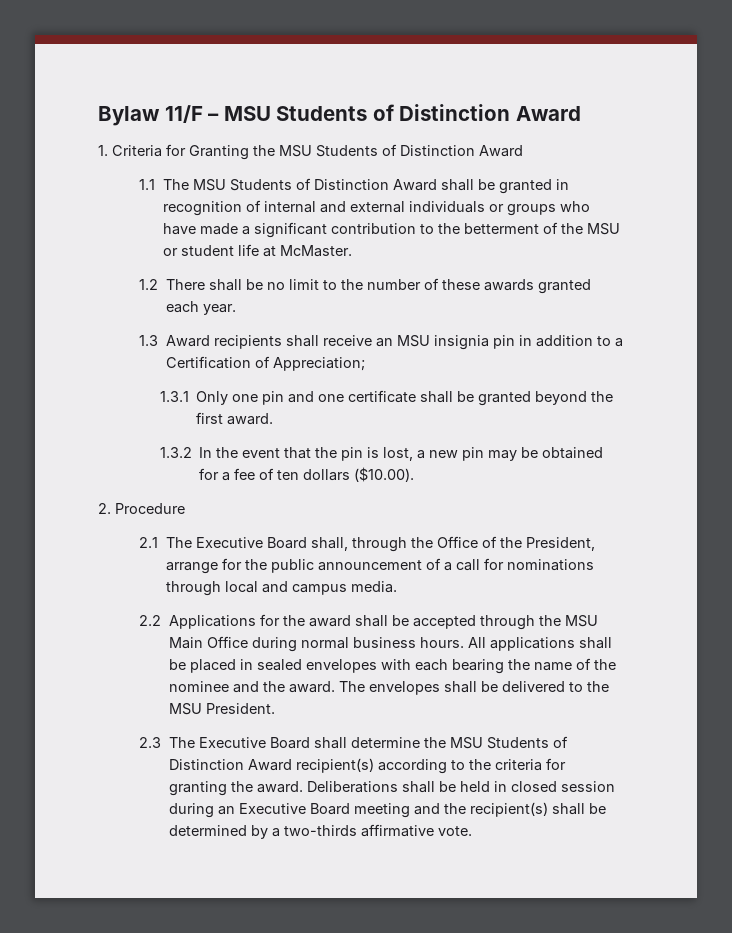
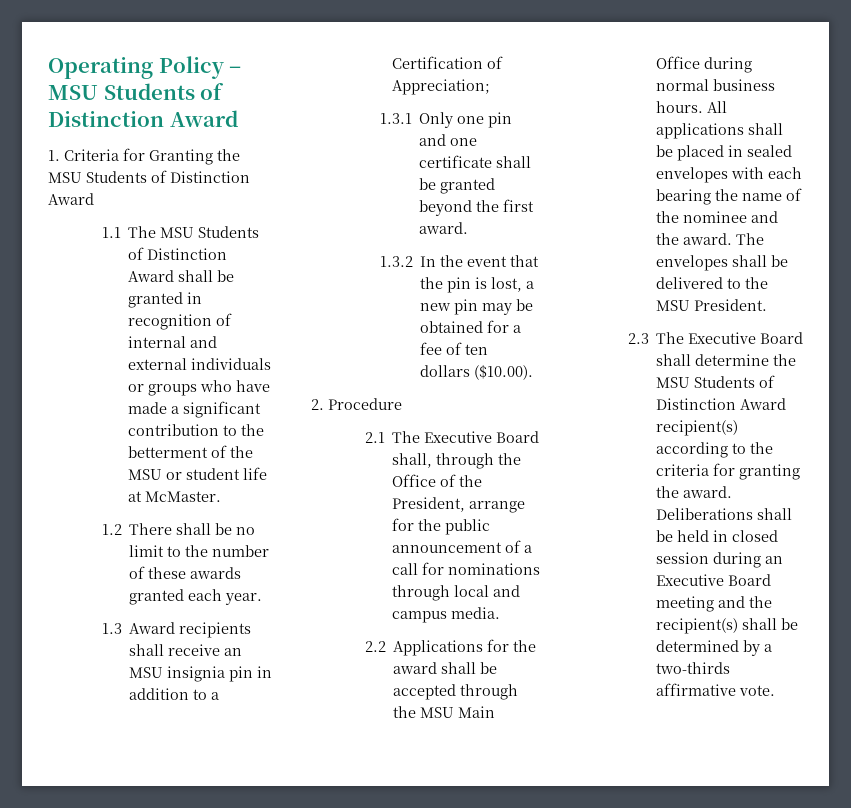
- Bylaw 11/F – MSU Students of Distinction Award
+ Operating Policy – MSU Students of Distinction Award

